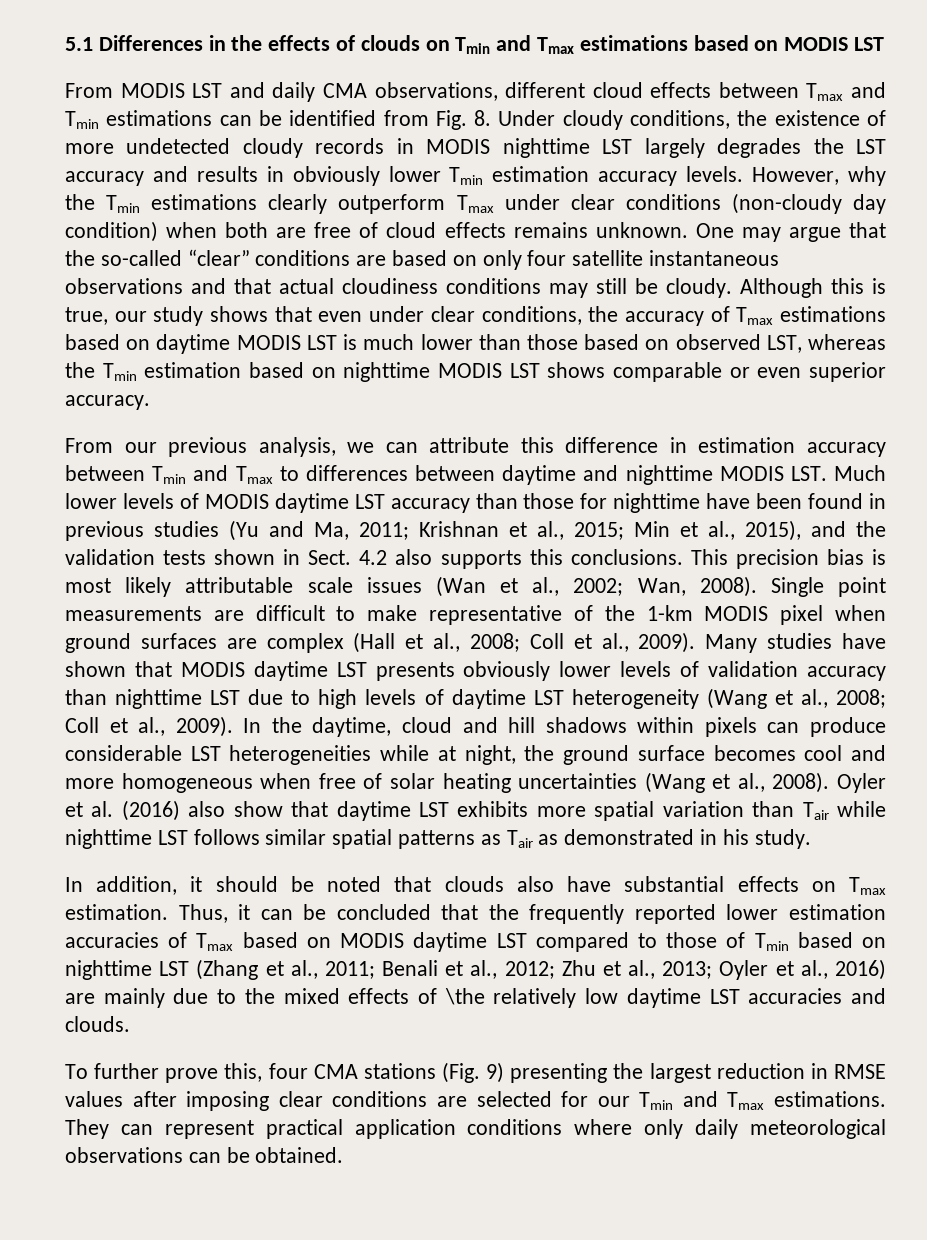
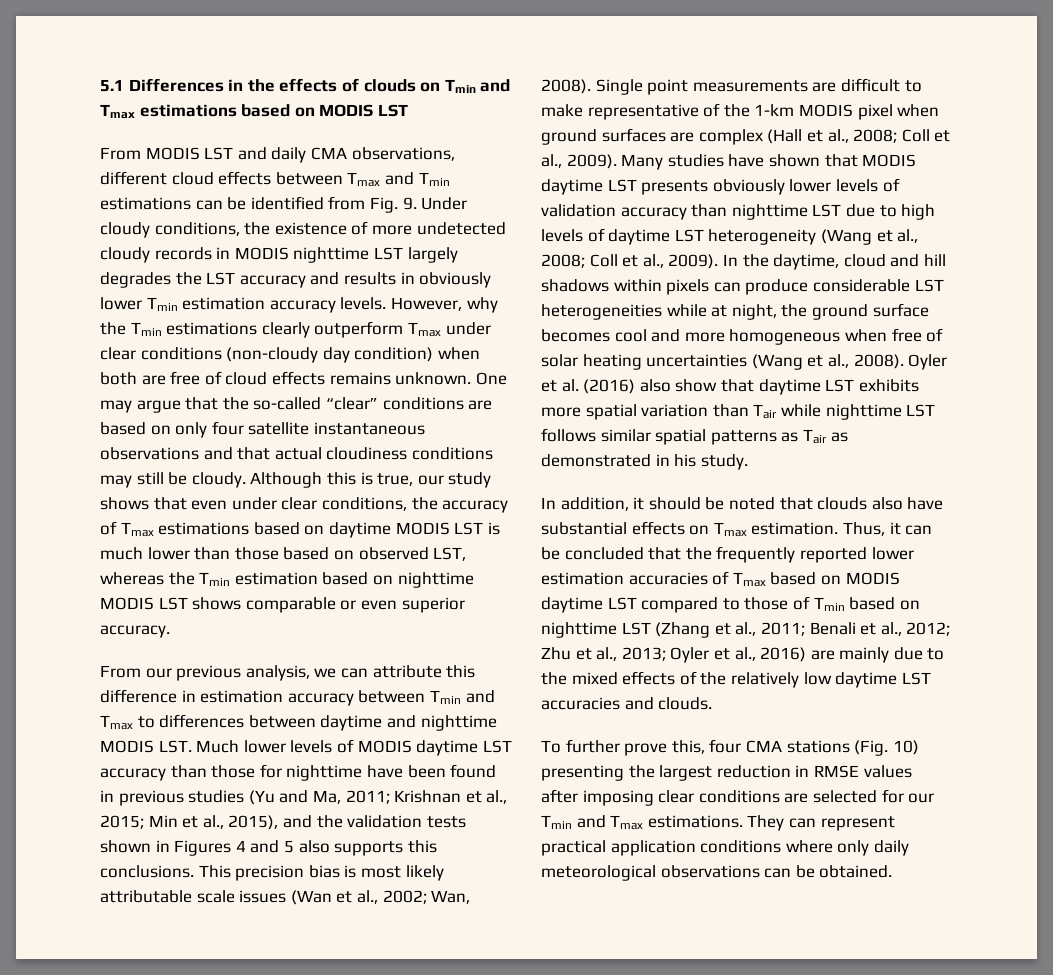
- From MODIS LST and daily CMA observations, different cloud effects between Tmax and Tmin estimations can be identified from Fig. 8. Under cloudy conditions, the existence of more undetected cloudy records in MODIS nighttime LST largely degrades the LST accuracy and results in obviously lower Tmin estimation accuracy levels.
+ From MODIS LST and daily CMA observations, different cloud effects between Tmax and Tmin estimations can be identified from Fig. 9. Under cloudy conditions, the existence of more undetected cloudy records in MODIS nighttime LST largely degrades the LST accuracy and results in obviously lower Tmin estimation accuracy levels.
- Min et al., 2015), and the validation tests shown in Sect. 4.2 also supports this conclusions.
+ Min et al., 2015), and the validation tests shown in Figures 4 and 5 also supports this conclusions.
- Thus, it can be concluded that the frequently reported lower estimation accuracies of Tmax based on MODIS daytime LST compared to those of Tmin based on nighttime LST (Zhang et al., 2011; Benali et al., 2012; Zhu et al., 2013; Oyler et al., 2016) are mainly due to the mixed effects of \the relatively low daytime LST accuracies and clouds.
+ Thus, it can be concluded that the frequently reported lower estimation accuracies of Tmax based on MODIS daytime LST compared to those of Tmin based on nighttime LST (Zhang et al., 2011; Benali et al., 2012; Zhu et al., 2013; Oyler et al., 2016) are mainly due to the mixed effects of the relatively low daytime LST accuracies and clouds.
- To further prove this, four CMA stations (Fig. 9) presenting the largest reduction in RMSE values after imposing clear conditions are selected for our Tmin and Tmax estimations.
+ To further prove this, four CMA stations (Fig. 10) presenting the largest reduction in RMSE values after imposing clear conditions are selected for our Tmin and Tmax estimations.

